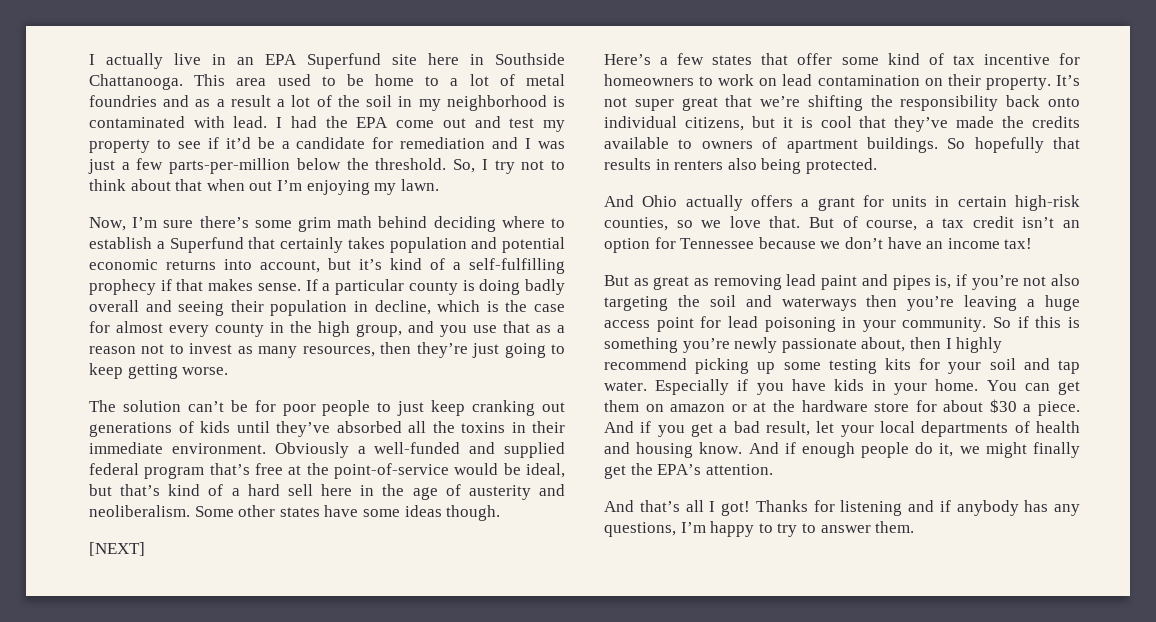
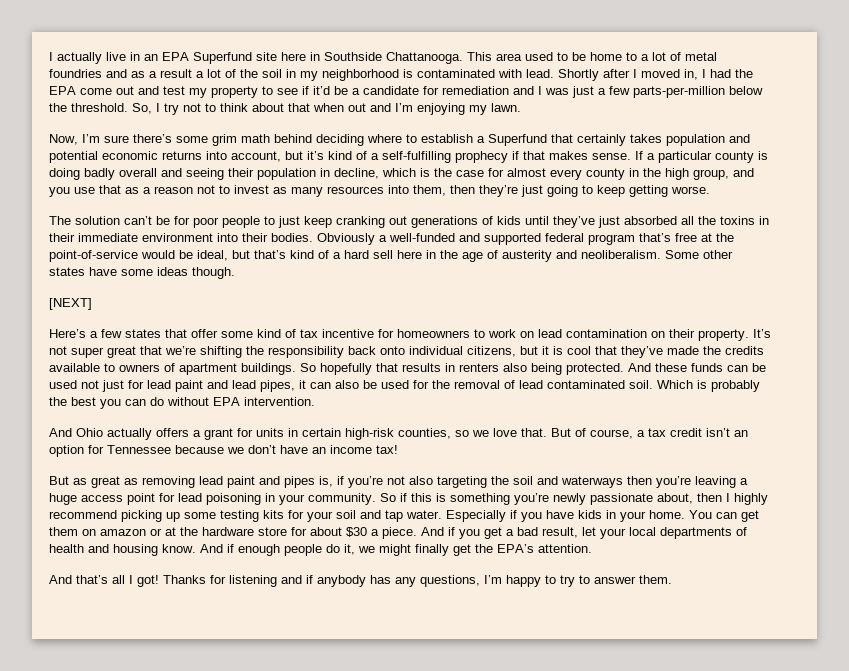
- I had the EPA come out and test my property to see if it’d be a candidate for remediation and I was just a few parts-per-million below the threshold.
+ Shortly after I moved in, I had the EPA come out and test my property to see if it’d be a candidate for remediation and I was just a few parts-per-million below the threshold.
- So, I try not to think about that when out I’m enjoying my lawn.
+ So, I try not to think about that when out and I’m enjoying my lawn.
- If a particular county is doing badly overall and seeing their population in decline, which is the case for almost every county in the high group, and you use that as a reason not to invest as many resources, then they’re just going to keep getting worse.
+ If a particular county is doing badly overall and seeing their population in decline, which is the case for almost every county in the high group, and you use that as a reason not to invest as many resources into them, then they’re just going to keep getting worse.
- The solution can’t be for poor people to just keep cranking out generations of kids until they’ve absorbed all the toxins in their immediate environment.
+ The solution can’t be for poor people to just keep cranking out generations of kids until they’ve just absorbed all the toxins in their immediate environment into their bodies.
- Obviously a well-funded and supplied federal program that’s free at the point-of-service would be ideal, but that’s kind of a hard sell here in the age of austerity and neoliberalism.
+ Obviously a well-funded and supported federal program that’s free at the point-of-service would be ideal, but that’s kind of a hard sell here in the age of austerity and neoliberalism.
+ And these funds can be used not just for lead paint and lead pipes, it can also be used for the removal of lead contaminated soil. Which is probably the best you can do without EPA intervention.

